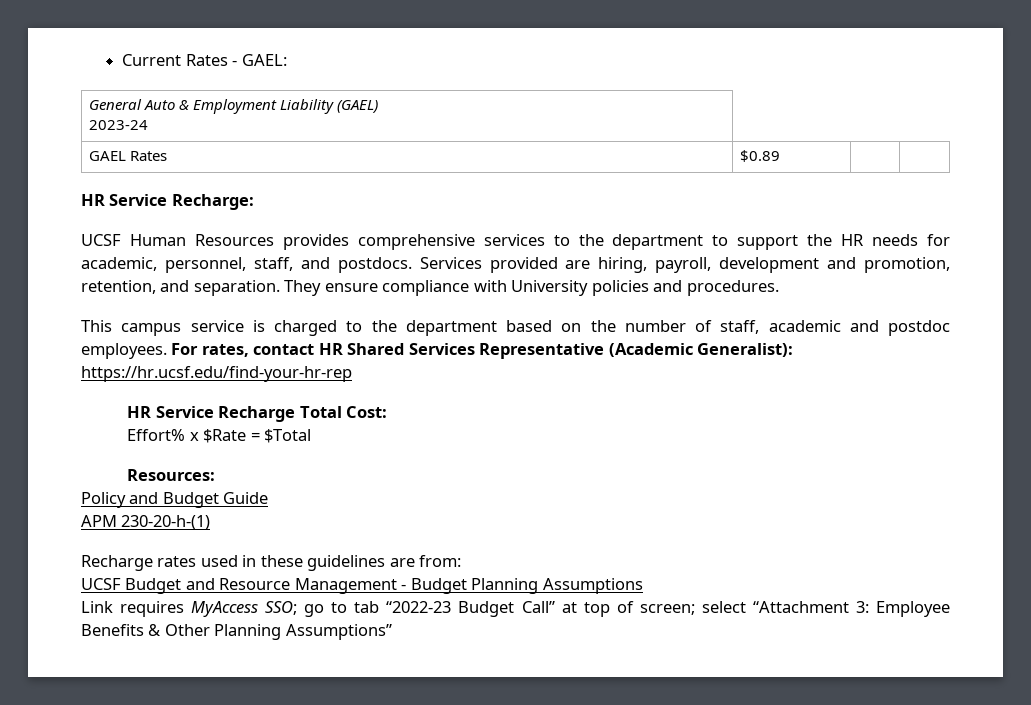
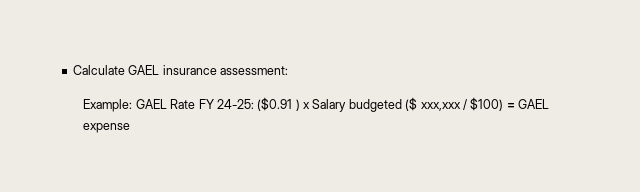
- Current Rates - GAEL:
- General Auto & Employment Liability (GAEL)
- 2023-24
- GAEL Rates | $0.89 | |
- HR Service Recharge:
- UCSF Human Resources provides comprehensive services to the department to support the HR needs for academic, personnel, staff, and postdocs. Services provided are hiring, payroll, development and promotion, retention, and separation. They ensure compliance with University policies and procedures.
- This campus service is charged to the department based on the number of staff, academic and postdoc employees. For rates, contact HR Shared Services Representative (Academic Generalist): https://hr.ucsf.edu/find-your-hr-rep
- HR Service Recharge Total Cost:
- Effort% x $Rate = $Total
- Resources:
- Policy and Budget Guide
- APM 230-20-h-(1)
- Recharge rates used in these guidelines are from:
- UCSF Budget and Resource Management - Budget Planning Assumptions
- Link requires MyAccess SSO; go to tab “2022-23 Budget Call” at top of screen; select “Attachment 3: Employee Benefits & Other Planning Assumptions”
+ Calculate GAEL insurance assessment:
+ Example: GAEL Rate FY 24-25: ($0.91 ) x Salary budgeted ($ xxx,xxx / $100) = GAEL expense

